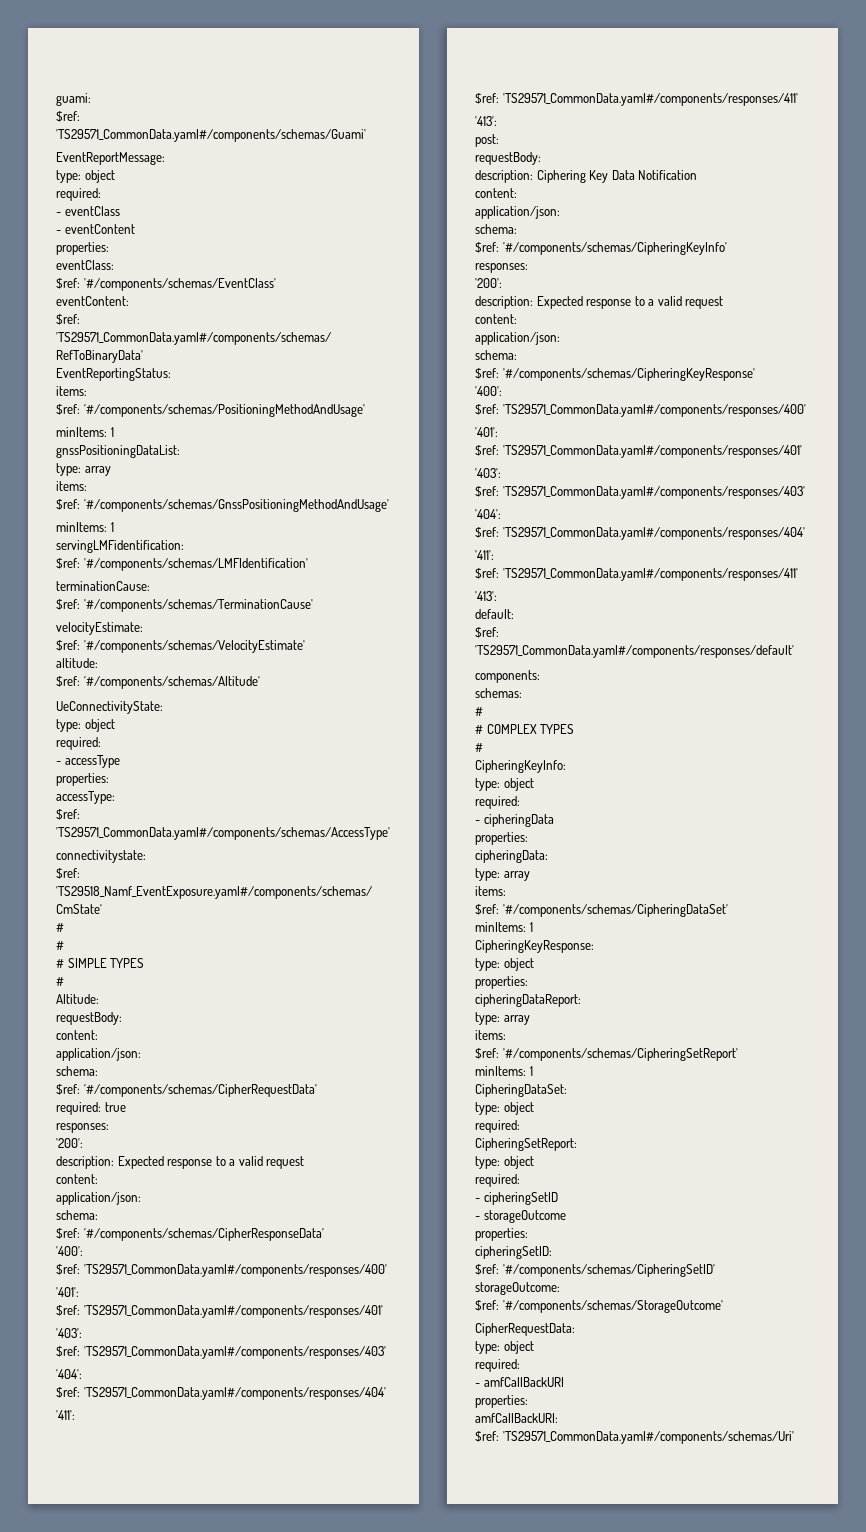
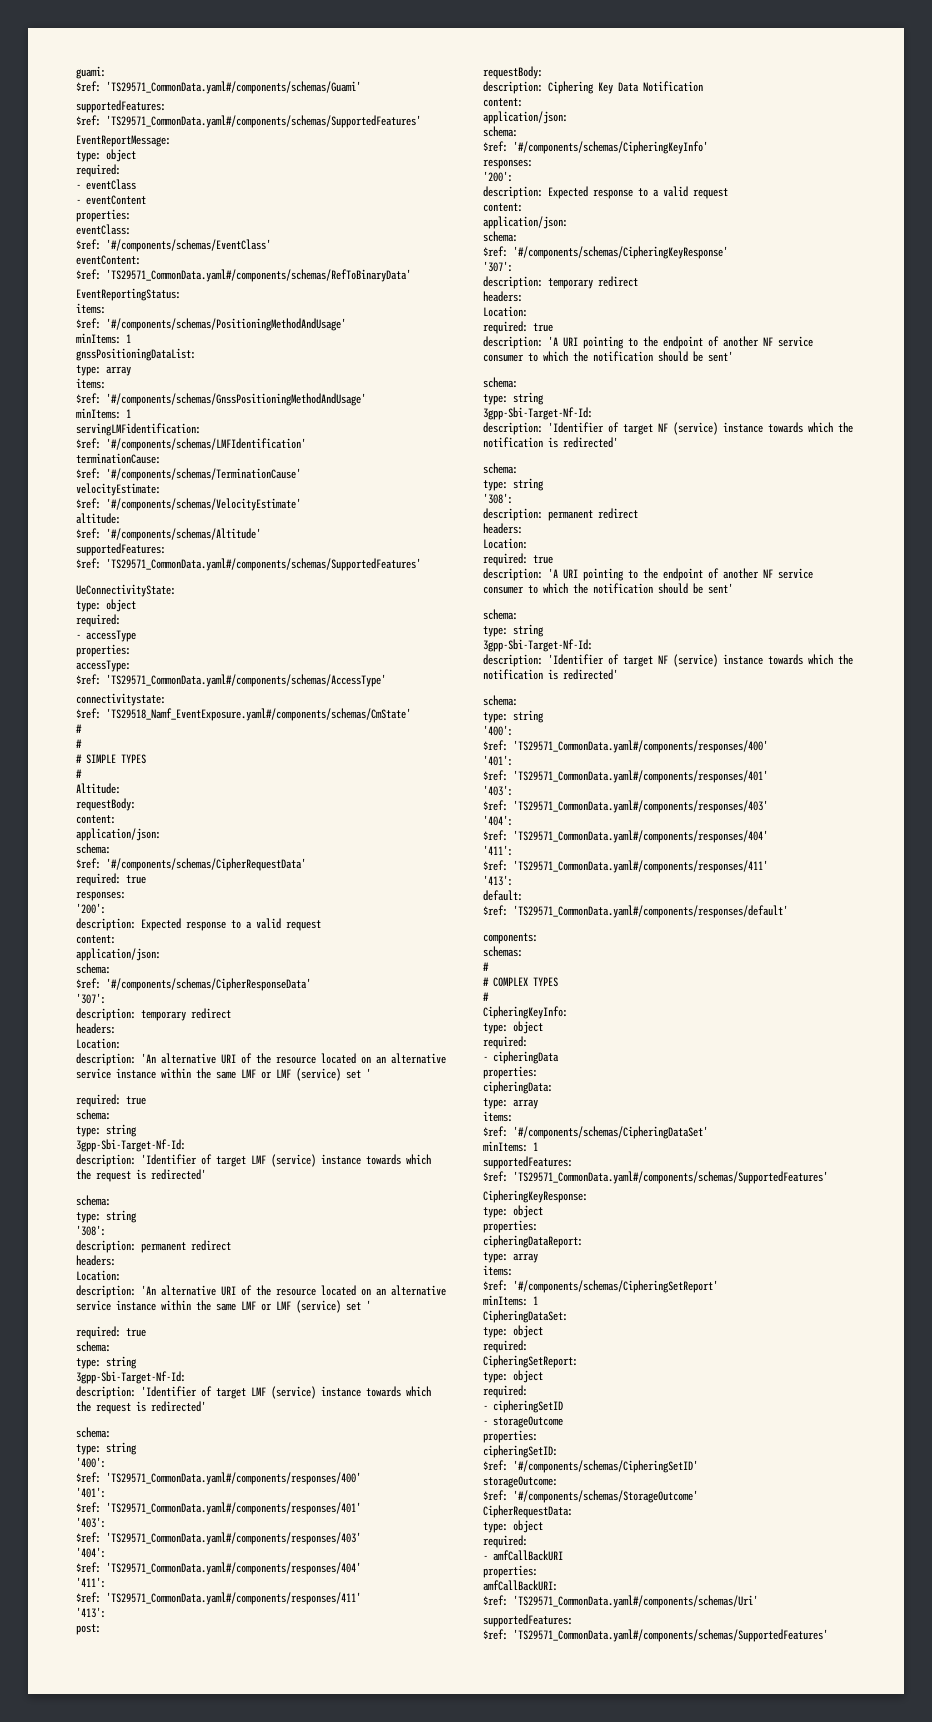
  $ref: 'TS29571_CommonData.yaml#/components/schemas/Guami'
+ supportedFeatures:
+ $ref: 'TS29571_CommonData.yaml#/components/schemas/SupportedFeatures'
  $ref: '#/components/schemas/Altitude'
+ supportedFeatures:
+ $ref: 'TS29571_CommonData.yaml#/components/schemas/SupportedFeatures'
  $ref: '#/components/schemas/CipherResponseData'
+ '307':
+ description: temporary redirect
+ headers:
+ Location:
+ description: 'An alternative URI of the resource located on an alternative service instance within the same LMF or LMF (service) set '
+ required: true
+ schema:
+ type: string
+ 3gpp-Sbi-Target-Nf-Id:
+ description: 'Identifier of target LMF (service) instance towards which the request is redirected'
+ schema:
+ type: string
+ '308':
+ description: permanent redirect
+ headers:
+ Location:
+ description: 'An alternative URI of the resource located on an alternative service instance within the same LMF or LMF (service) set '
+ required: true
+ schema:
+ type: string
+ 3gpp-Sbi-Target-Nf-Id:
+ description: 'Identifier of target LMF (service) instance towards which the request is redirected'
+ schema:
+ type: string
  $ref: '#/components/schemas/CipheringKeyResponse'
+ '307':
+ description: temporary redirect
+ headers:
+ Location:
+ required: true
+ description: 'A URI pointing to the endpoint of another NF service consumer to which the notification should be sent'
+ schema:
+ type: string
+ 3gpp-Sbi-Target-Nf-Id:
+ description: 'Identifier of target NF (service) instance towards which the notification is redirected'
+ schema:
+ type: string
+ '308':
+ description: permanent redirect
+ headers:
+ Location:
+ required: true
+ description: 'A URI pointing to the endpoint of another NF service consumer to which the notification should be sent'
+ schema:
+ type: string
+ 3gpp-Sbi-Target-Nf-Id:
+ description: 'Identifier of target NF (service) instance towards which the notification is redirected'
+ schema:
+ type: string
  $ref: '#/components/schemas/CipheringDataSet'
  minItems: 1
+ supportedFeatures:
+ $ref: 'TS29571_CommonData.yaml#/components/schemas/SupportedFeatures'
  $ref: 'TS29571_CommonData.yaml#/components/schemas/Uri'
+ supportedFeatures:
+ $ref: 'TS29571_CommonData.yaml#/components/schemas/SupportedFeatures'

